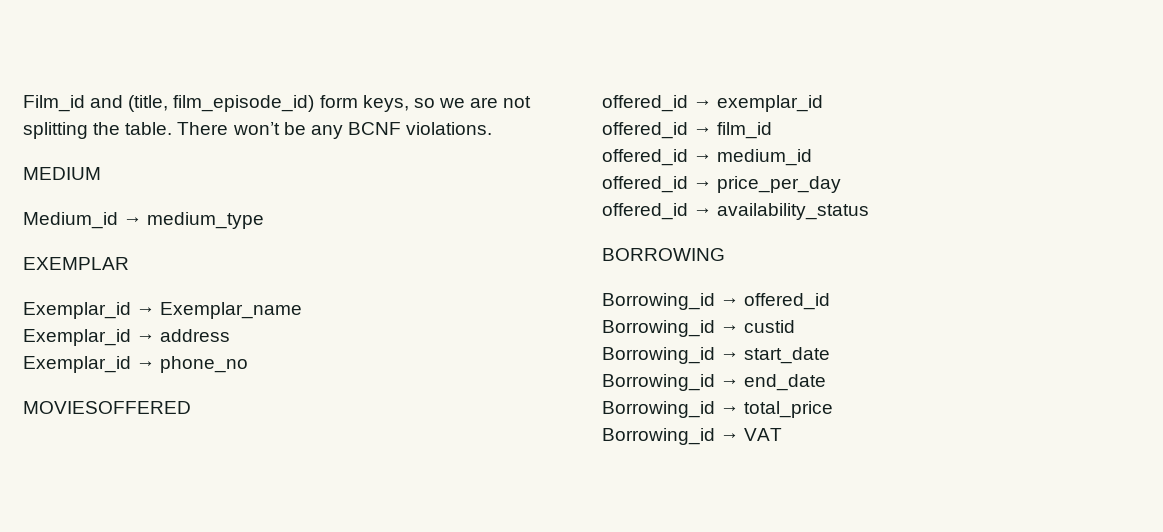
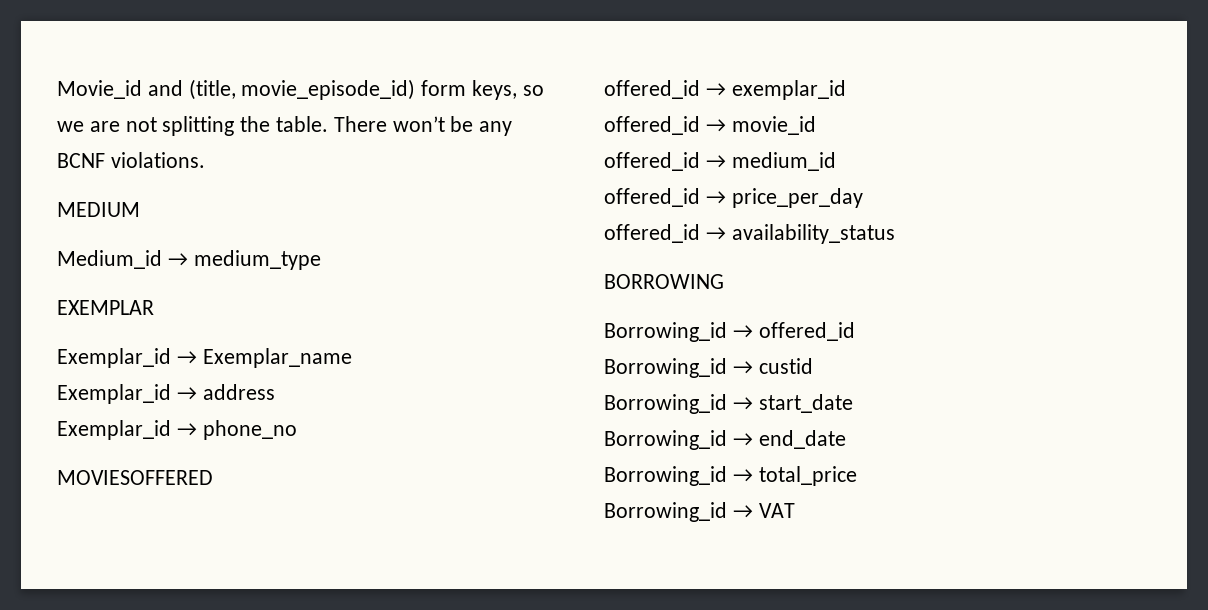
- Film_id and (title, film_episode_id) form keys, so we are not splitting the table.
+ Movie_id and (title, movie_episode_id) form keys, so we are not splitting the table.
- offered_id → film_id
+ offered_id → movie_id

